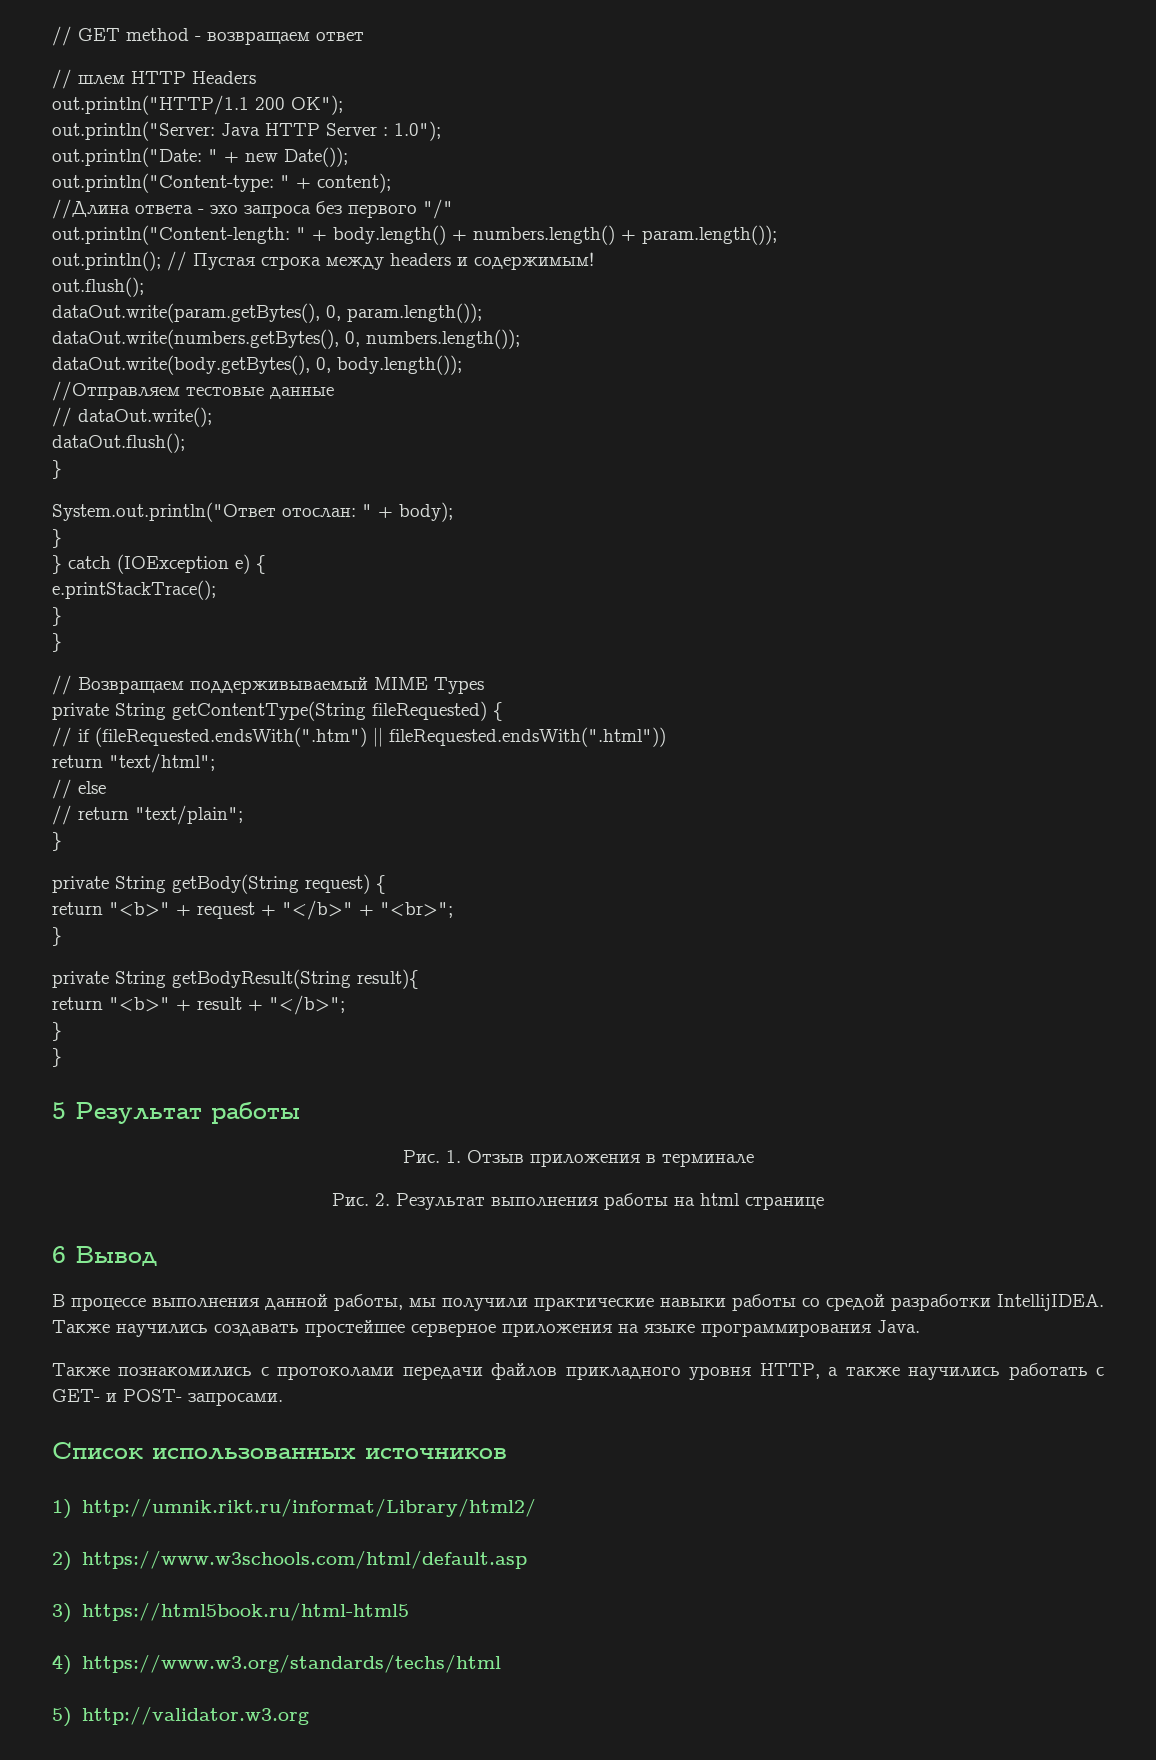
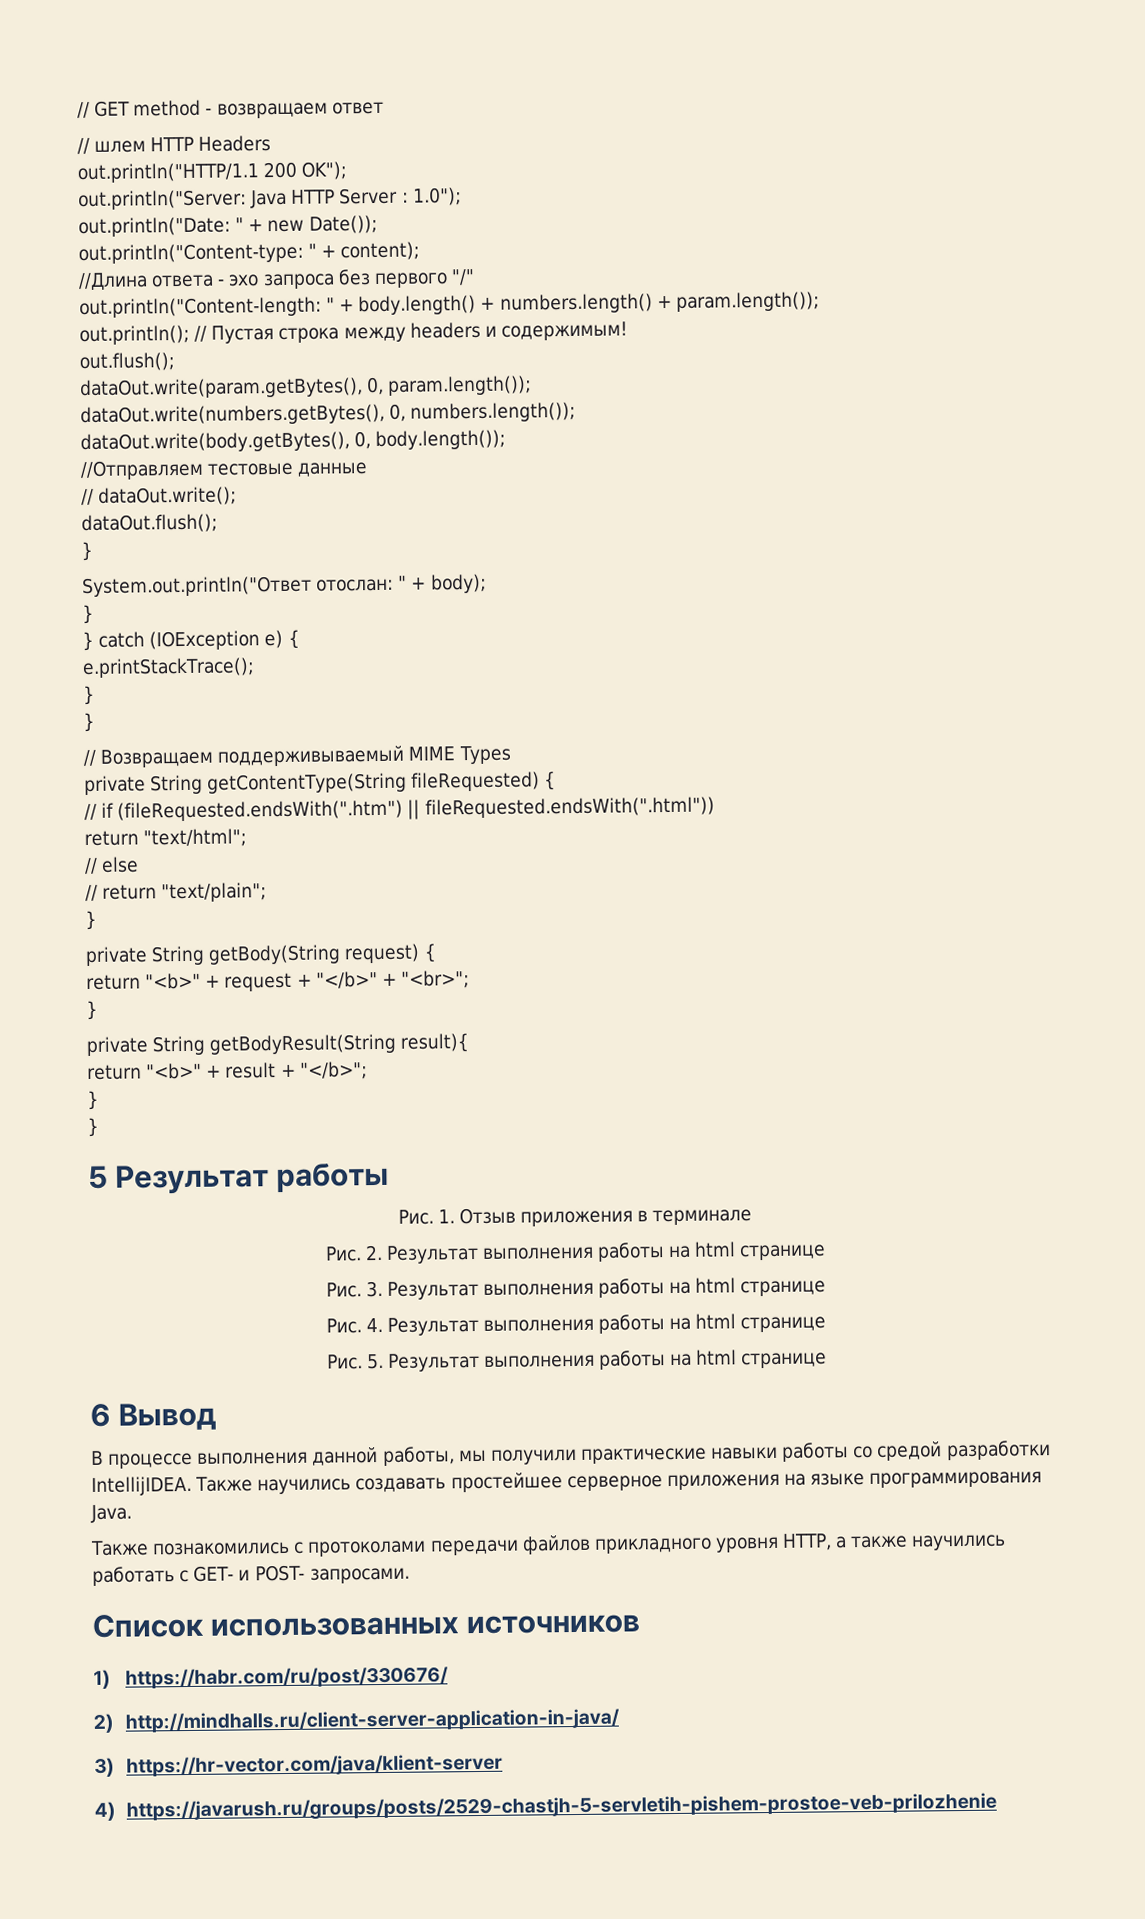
+ Рис. 3. Результат выполнения работы на html странице
+ Рис. 4. Результат выполнения работы на html странице
+ Рис. 5. Результат выполнения работы на html странице
- 1) http://umnik.rikt.ru/informat/Library/html2/
+ 1) https://habr.com/ru/post/330676/
- 2) https://www.w3schools.com/html/default.asp
+ 2) http://mindhalls.ru/client-server-application-in-java/
- 3) https://html5book.ru/html-html5
+ 3) https://hr-vector.com/java/klient-server
- 4) https://www.w3.org/standards/techs/html
- 5) http://validator.w3.org
+ 4) https://javarush.ru/groups/posts/2529-chastjh-5-servletih-pishem-prostoe-veb-prilozhenie

